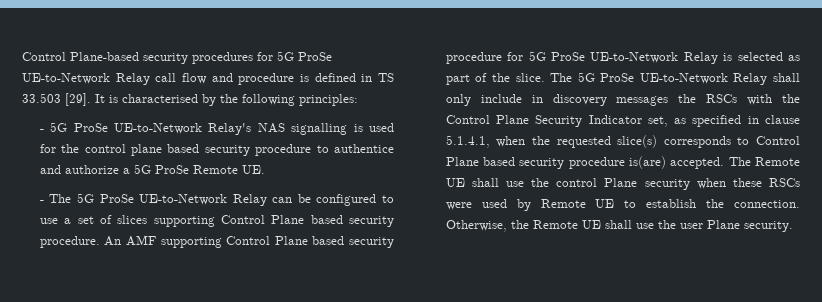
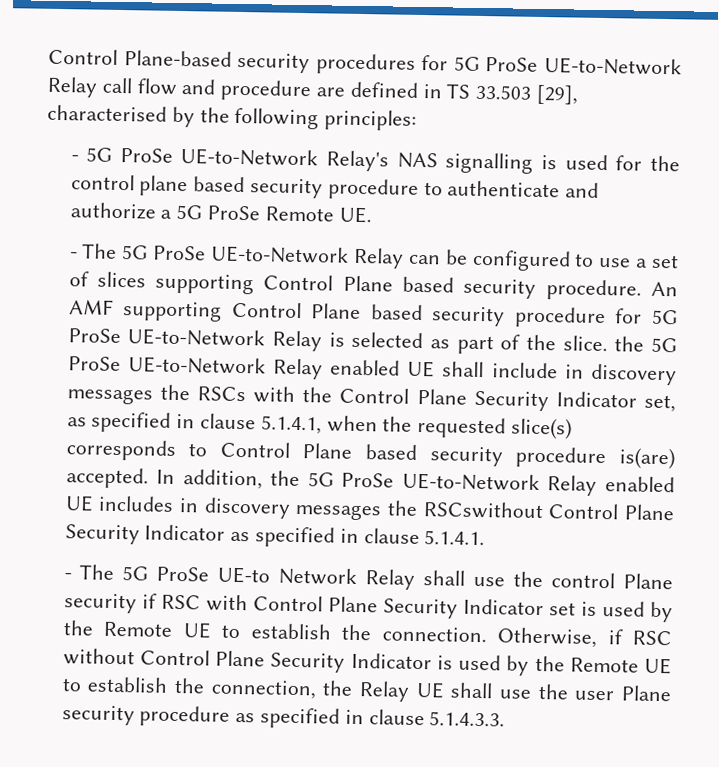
- Control Plane-based security procedures for 5G ProSe UE-to-Network Relay call flow and procedure is defined in TS 33.503 [29]. It is characterised by the following principles:
+ Control Plane-based security procedures for 5G ProSe UE-to-Network Relay call flow and procedure are defined in TS 33.503 [29], characterised by the following principles:
- - 5G ProSe UE-to-Network Relay's NAS signalling is used for the control plane based security procedure to authentice and authorize a 5G ProSe Remote UE.
+ - 5G ProSe UE-to-Network Relay's NAS signalling is used for the control plane based security procedure to authenticate and authorize a 5G ProSe Remote UE.
- An AMF supporting Control Plane based security procedure for 5G ProSe UE-to-Network Relay is selected as part of the slice. The 5G ProSe UE-to-Network Relay shall only include in discovery messages the RSCs with the Control Plane Security Indicator set, as specified in clause 5.1.4.1, when the requested slice(s) corresponds to Control Plane based security procedure is(are) accepted.
+ An AMF supporting Control Plane based security procedure for 5G ProSe UE-to-Network Relay is selected as part of the slice. the 5G ProSe UE-to-Network Relay enabled UE shall include in discovery messages the RSCs with the Control Plane Security Indicator set, as specified in clause 5.1.4.1, when the requested slice(s) corresponds to Control Plane based security procedure is(are) accepted.
- The Remote UE shall use the control Plane security when these RSCs were used by Remote UE to establish the connection.
+ In addition, the 5G ProSe UE-to-Network Relay enabled UE includes in discovery messages the RSCswithout Control Plane Security Indicator as specified in clause 5.1.4.1.
+ - The 5G ProSe UE-to Network Relay shall use the control Plane security if RSC with Control Plane Security Indicator set is used by the Remote UE to establish the connection.
- Otherwise, the Remote UE shall use the user Plane security.
+ Otherwise, if RSC without Control Plane Security Indicator is used by the Remote UE to establish the connection, the Relay UE shall use the user Plane security procedure as specified in clause 5.1.4.3.3.

